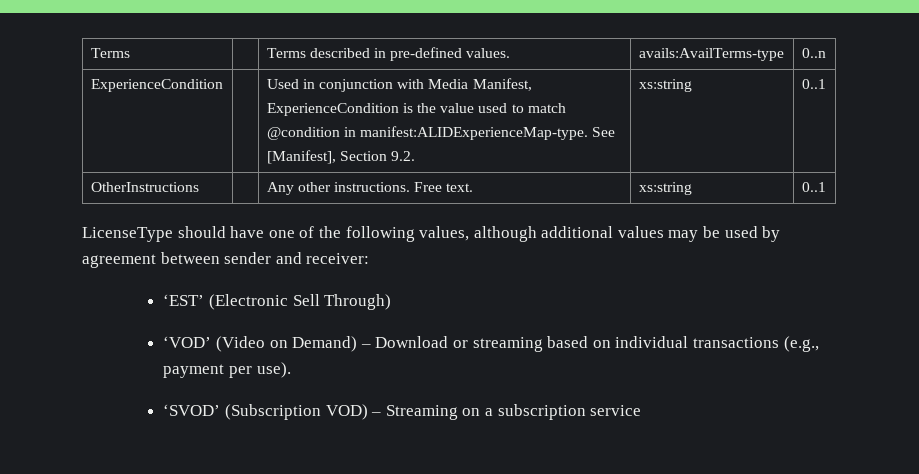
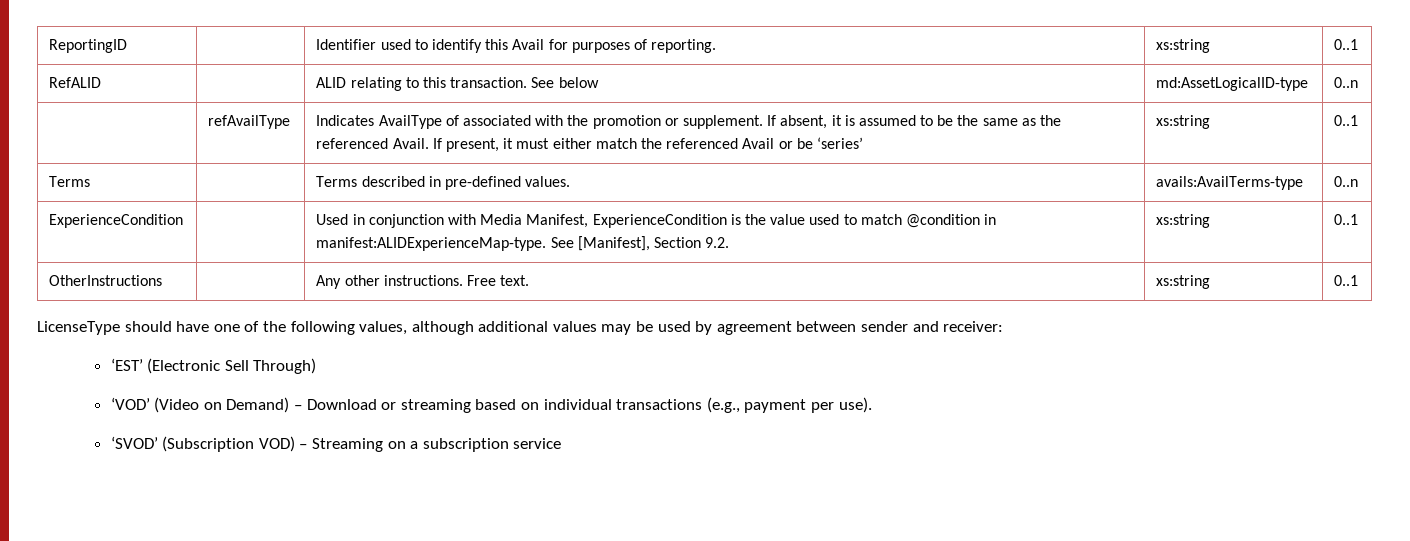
+ ReportingID | | Identifier used to identify this Avail for purposes of reporting. | xs:string | 0..1
+ RefALID | | ALID relating to this transaction. See below | md:AssetLogicalID-type | 0..n
+ | refAvailType | Indicates AvailType of associated with the promotion or supplement. If absent, it is assumed to be the same as the referenced Avail. If present, it must either match the referenced Avail or be ‘series’ | xs:string | 0..1

